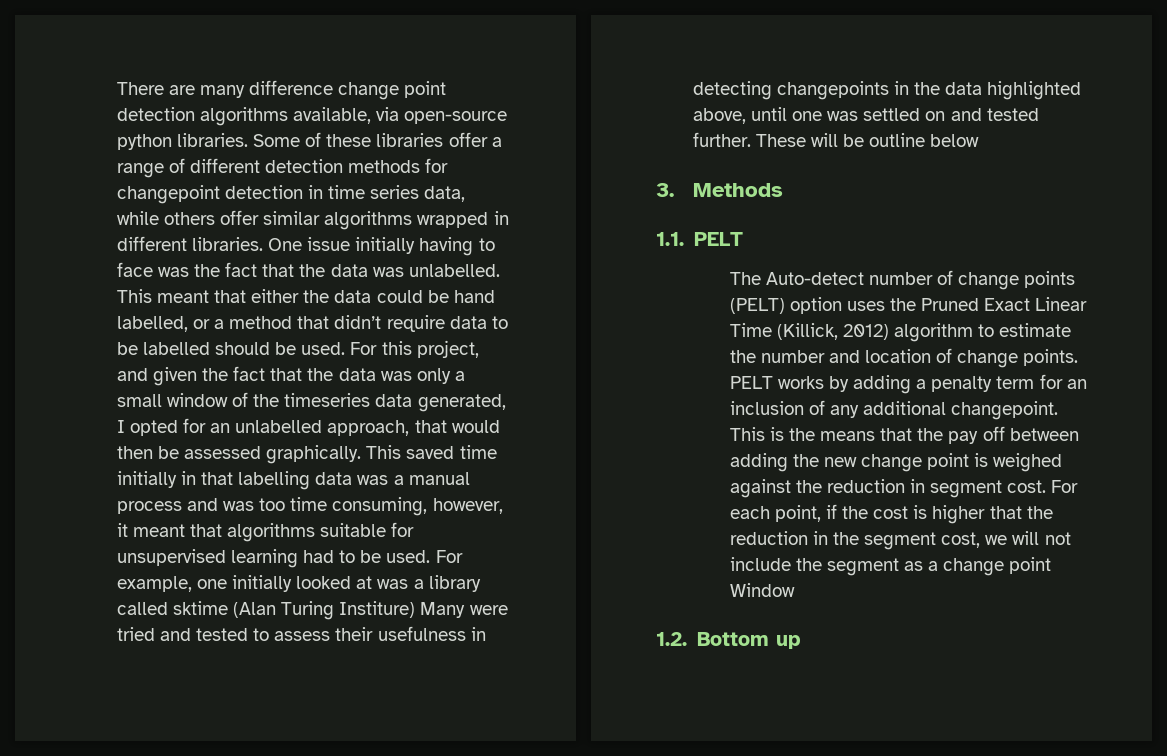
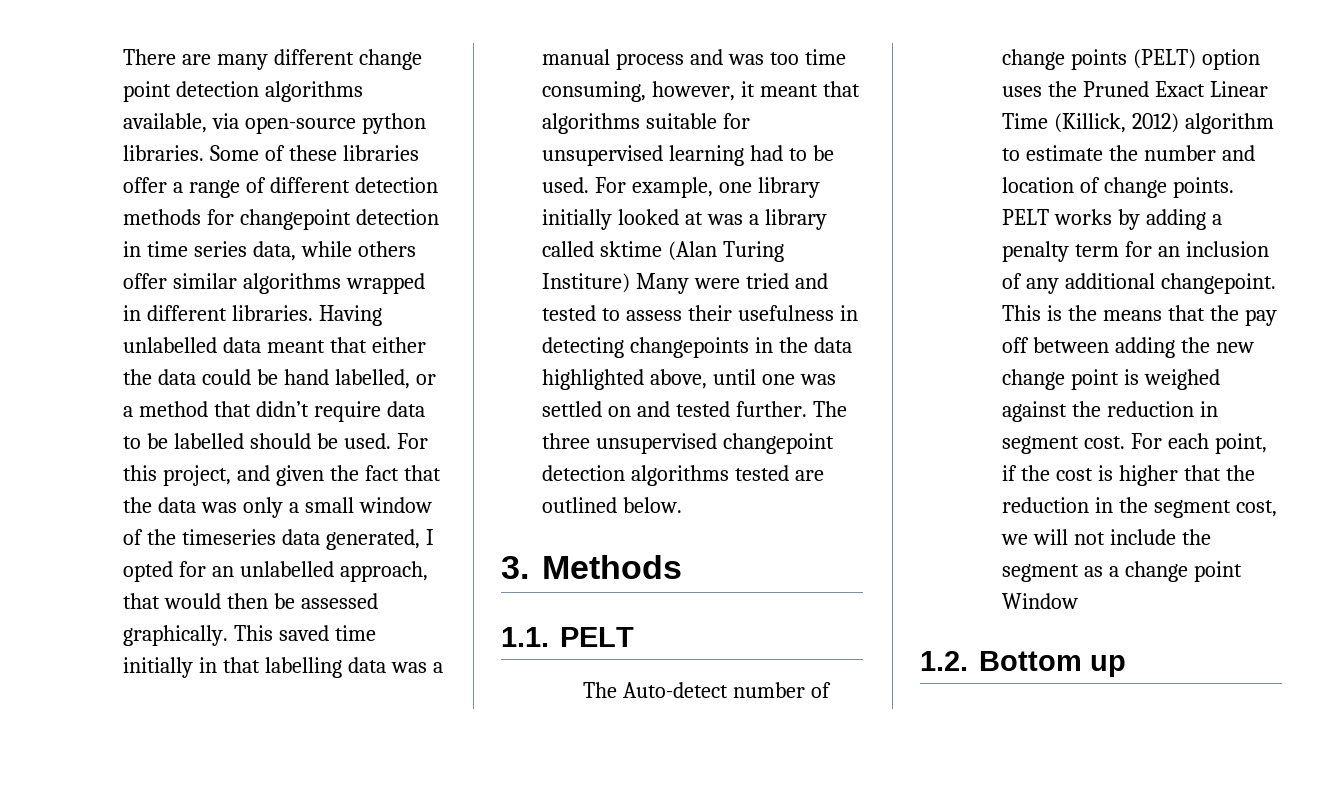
- There are many difference change point detection algorithms available, via open-source python libraries.
+ There are many different change point detection algorithms available, via open-source python libraries.
- One issue initially having to face was the fact that the data was unlabelled. This meant that either the data could be hand labelled, or a method that didn’t require data to be labelled should be used.
+ Having unlabelled data meant that either the data could be hand labelled, or a method that didn’t require data to be labelled should be used.
- For example, one initially looked at was a library called sktime (Alan Turing Institure) Many were tried and tested to assess their usefulness in detecting changepoints in the data highlighted above, until one was settled on and tested further.
+ For example, one library initially looked at was a library called sktime (Alan Turing Institure) Many were tried and tested to assess their usefulness in detecting changepoints in the data highlighted above, until one was settled on and tested further.
- These will be outline below
+ The three unsupervised changepoint detection algorithms tested are outlined below.

